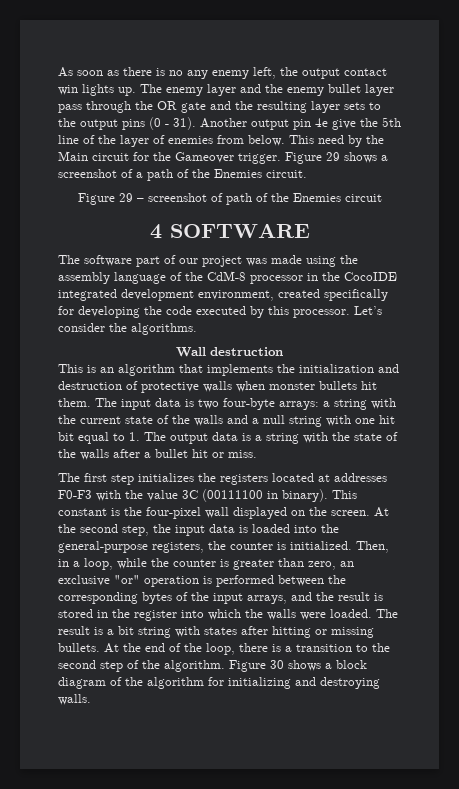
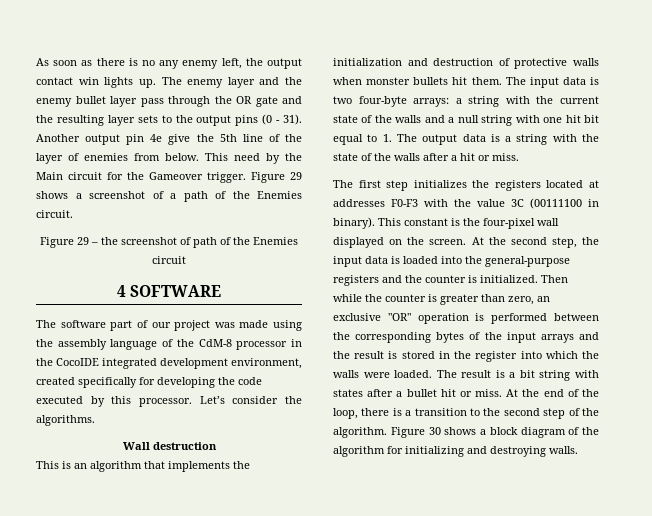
- Figure 29 – screenshot of path of the Enemies circuit
+ Figure 29 – the screenshot of path of the Enemies circuit
- The input data is two four-byte arrays: a string with the current state of the walls and a null string with one hit bit equal to 1. The output data is a string with the state of the walls after a bullet hit or miss.
+ The input data is two four-byte arrays: a string with the current state of the walls and a null string with one hit bit equal to 1. The output data is a string with the state of the walls after a hit or miss.
- At the second step, the input data is loaded into the general-purpose registers, the counter is initialized.
+ At the second step, the input data is loaded into the general-purpose registers and the counter is initialized.
- Then, in a loop, while the counter is greater than zero, an exclusive "or" operation is performed between the corresponding bytes of the input arrays, and the result is stored in the register into which the walls were loaded.
+ Then while the counter is greater than zero, an exclusive "OR" operation is performed between the corresponding bytes of the input arrays and the result is stored in the register into which the walls were loaded.
- The result is a bit string with states after hitting or missing bullets.
+ The result is a bit string with states after a bullet hit or miss.

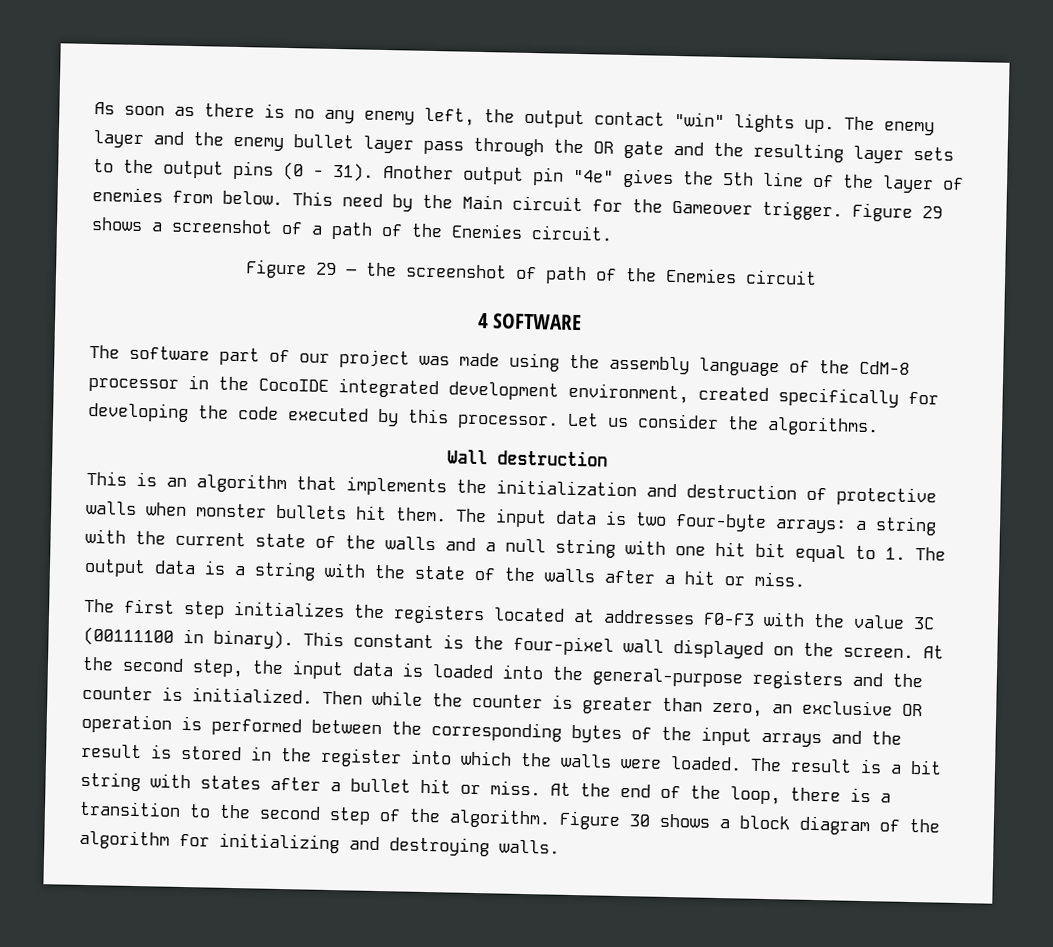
- As soon as there is no any enemy left, the output contact win lights up.
+ As soon as there is no any enemy left, the output contact "win" lights up.
- Another output pin 4e give the 5th line of the layer of enemies from below.
+ Another output pin "4e" gives the 5th line of the layer of enemies from below.
- Let’s consider the algorithms.
+ Let us consider the algorithms.
- Then while the counter is greater than zero, an exclusive "OR" operation is performed between the corresponding bytes of the input arrays and the result is stored in the register into which the walls were loaded.
+ Then while the counter is greater than zero, an exclusive OR operation is performed between the corresponding bytes of the input arrays and the result is stored in the register into which the walls were loaded.

